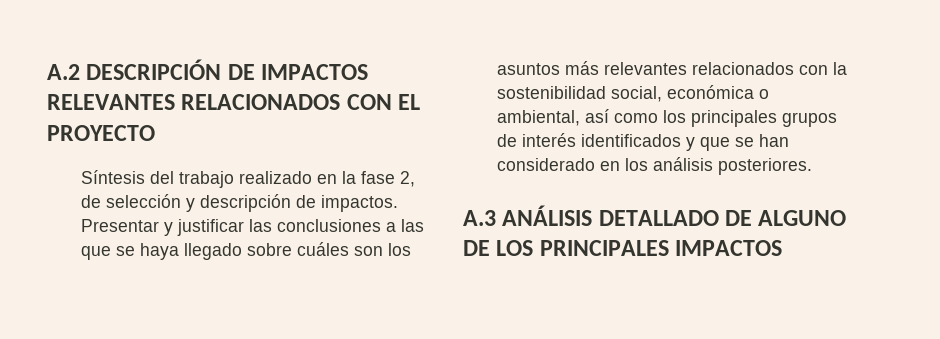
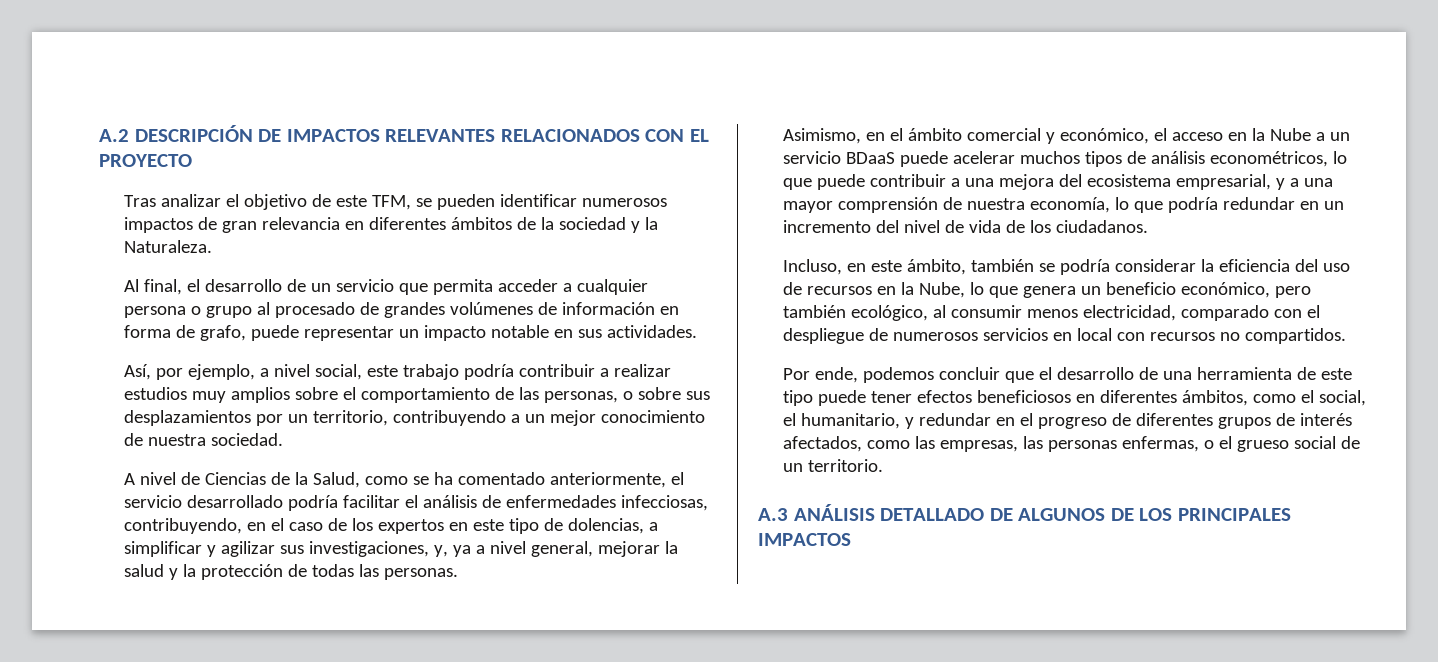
- Síntesis del trabajo realizado en la fase 2, de selección y descripción de impactos. Presentar y justificar las conclusiones a las que se haya llegado sobre cuáles son los asuntos más relevantes relacionados con la sostenibilidad social, económica o ambiental, así como los principales grupos de interés identificados y que se han considerado en los análisis posteriores.
+ Tras analizar el objetivo de este TFM, se pueden identificar numerosos impactos de gran relevancia en diferentes ámbitos de la sociedad y la Naturaleza.
+ Al final, el desarrollo de un servicio que permita acceder a cualquier persona o grupo al procesado de grandes volúmenes de información en forma de grafo, puede representar un impacto notable en sus actividades.
+ Así, por ejemplo, a nivel social, este trabajo podría contribuir a realizar estudios muy amplios sobre el comportamiento de las personas, o sobre sus desplazamientos por un territorio, contribuyendo a un mejor conocimiento de nuestra sociedad.
+ A nivel de Ciencias de la Salud, como se ha comentado anteriormente, el servicio desarrollado podría facilitar el análisis de enfermedades infecciosas, contribuyendo, en el caso de los expertos en este tipo de dolencias, a simplificar y agilizar sus investigaciones, y, ya a nivel general, mejorar la salud y la protección de todas las personas.
+ Asimismo, en el ámbito comercial y económico, el acceso en la Nube a un servicio BDaaS puede acelerar muchos tipos de análisis econométricos, lo que puede contribuir a una mejora del ecosistema empresarial, y a una mayor comprensión de nuestra economía, lo que podría redundar en un incremento del nivel de vida de los ciudadanos.
+ Incluso, en este ámbito, también se podría considerar la eficiencia del uso de recursos en la Nube, lo que genera un beneficio económico, pero también ecológico, al consumir menos electricidad, comparado con el despliegue de numerosos servicios en local con recursos no compartidos.
+ Por ende, podemos concluir que el desarrollo de una herramienta de este tipo puede tener efectos beneficiosos en diferentes ámbitos, como el social, el humanitario, y redundar en el progreso de diferentes grupos de interés afectados, como las empresas, las personas enfermas, o el grueso social de un territorio.
- A.3 ANÁLISIS DETALLADO DE ALGUNO DE LOS PRINCIPALES IMPACTOS
+ A.3 ANÁLISIS DETALLADO DE ALGUNOS DE LOS PRINCIPALES IMPACTOS

